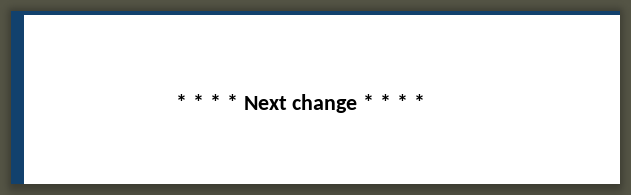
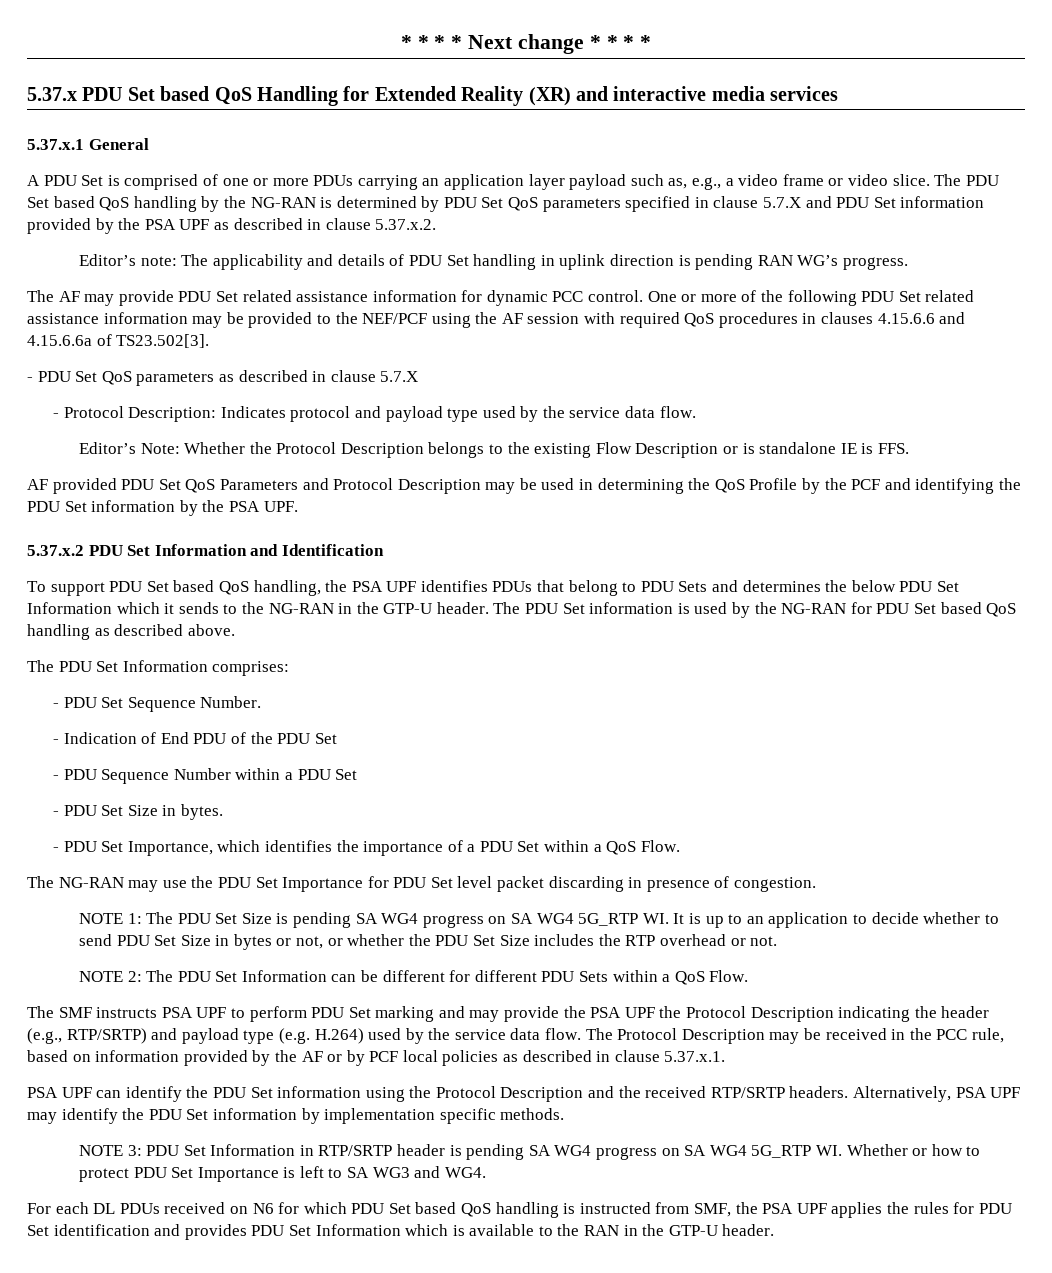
+ 5.37.x PDU Set based QoS Handling for Extended Reality (XR) and interactive media services
+ 5.37.x.1 General
+ A PDU Set is comprised of one or more PDUs carrying an application layer payload such as, e.g., a video frame or video slice. The PDU Set based QoS handling by the NG-RAN is determined by PDU Set QoS parameters specified in clause 5.7.X and PDU Set information provided by the PSA UPF as described in clause 5.37.x.2.
+ Editor’s note: The applicability and details of PDU Set handling in uplink direction is pending RAN WG’s progress.
+ The AF may provide PDU Set related assistance information for dynamic PCC control. One or more of the following PDU Set related assistance information may be provided to the NEF/PCF using the AF session with required QoS procedures in clauses 4.15.6.6 and 4.15.6.6a of TS23.502[3].
+ - PDU Set QoS parameters as described in clause 5.7.X
+ - Protocol Description: Indicates protocol and payload type used by the service data flow.
+ Editor’s Note: Whether the Protocol Description belongs to the existing Flow Description or is standalone IE is FFS.
+ AF provided PDU Set QoS Parameters and Protocol Description may be used in determining the QoS Profile by the PCF and identifying the PDU Set information by the PSA UPF.
+ 5.37.x.2 PDU Set Information and Identification
+ To support PDU Set based QoS handling, the PSA UPF identifies PDUs that belong to PDU Sets and determines the below PDU Set Information which it sends to the NG-RAN in the GTP-U header. The PDU Set information is used by the NG-RAN for PDU Set based QoS handling as described above.
+ The PDU Set Information comprises:
+ - PDU Set Sequence Number.
+ - Indication of End PDU of the PDU Set
+ - PDU Sequence Number within a PDU Set
+ - PDU Set Size in bytes.
+ - PDU Set Importance, which identifies the importance of a PDU Set within a QoS Flow.
+ The NG-RAN may use the PDU Set Importance for PDU Set level packet discarding in presence of congestion.
+ NOTE 1: The PDU Set Size is pending SA WG4 progress on SA WG4 5G_RTP WI. It is up to an application to decide whether to send PDU Set Size in bytes or not, or whether the PDU Set Size includes the RTP overhead or not.
+ NOTE 2: The PDU Set Information can be different for different PDU Sets within a QoS Flow.
+ The SMF instructs PSA UPF to perform PDU Set marking and may provide the PSA UPF the Protocol Description indicating the header (e.g., RTP/SRTP) and payload type (e.g. H.264) used by the service data flow. The Protocol Description may be received in the PCC rule, based on information provided by the AF or by PCF local policies as described in clause 5.37.x.1.
+ PSA UPF can identify the PDU Set information using the Protocol Description and the received RTP/SRTP headers. Alternatively, PSA UPF may identify the PDU Set information by implementation specific methods.
+ NOTE 3: PDU Set Information in RTP/SRTP header is pending SA WG4 progress on SA WG4 5G_RTP WI. Whether or how to protect PDU Set Importance is left to SA WG3 and WG4.
+ For each DL PDUs received on N6 for which PDU Set based QoS handling is instructed from SMF, the PSA UPF applies the rules for PDU Set identification and provides PDU Set Information which is available to the RAN in the GTP-U header.

